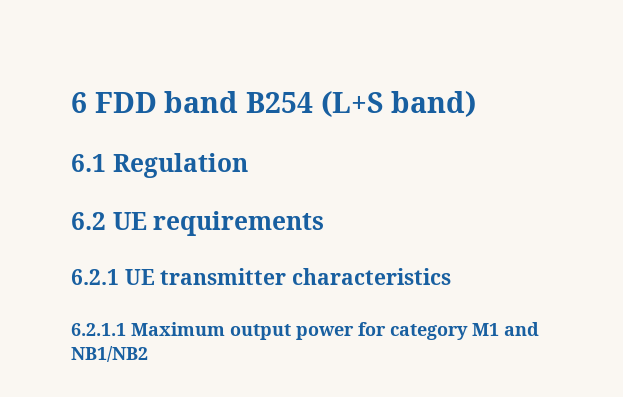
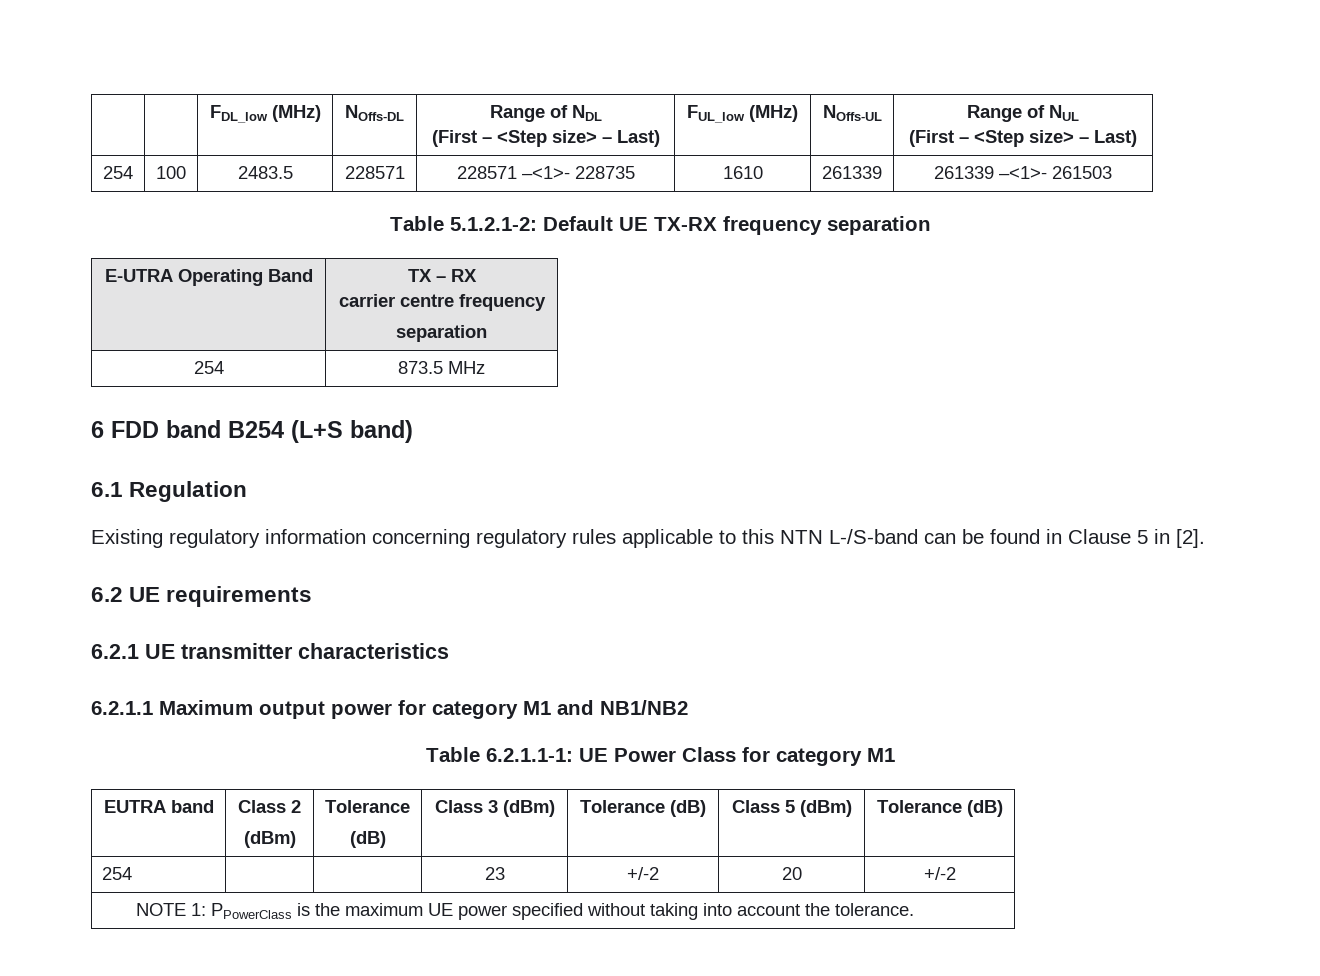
+ | | FDL_low (MHz) | NOffs-DL | Range of NDL
+ (First – <Step size> – Last) | FUL_low (MHz) | NOffs-UL | Range of NUL
+ (First – <Step size> – Last)
+ 254 | 100 | 2483.5 | 228571 | 228571 –<1>- 228735 | 1610 | 261339 | 261339 –<1>- 261503
+ Table 5.1.2.1-2: Default UE TX-RX frequency separation
+ E-UTRA Operating Band | TX – RX
+ carrier centre frequency
+ separation
+ 254 | 873.5 MHz
+ Existing regulatory information concerning regulatory rules applicable to this NTN L-/S-band can be found in Clause 5 in [2].
+ Table 6.2.1.1-1: UE Power Class for category M1
+ EUTRA band | Class 2
+ (dBm) | Tolerance
+ (dB) | Class 3 (dBm) | Tolerance (dB) | Class 5 (dBm) | Tolerance (dB)
+ 254 | | | 23 | +/-2 | 20 | +/-2
+ NOTE 1: PPowerClass is the maximum UE power specified without taking into account the tolerance.

